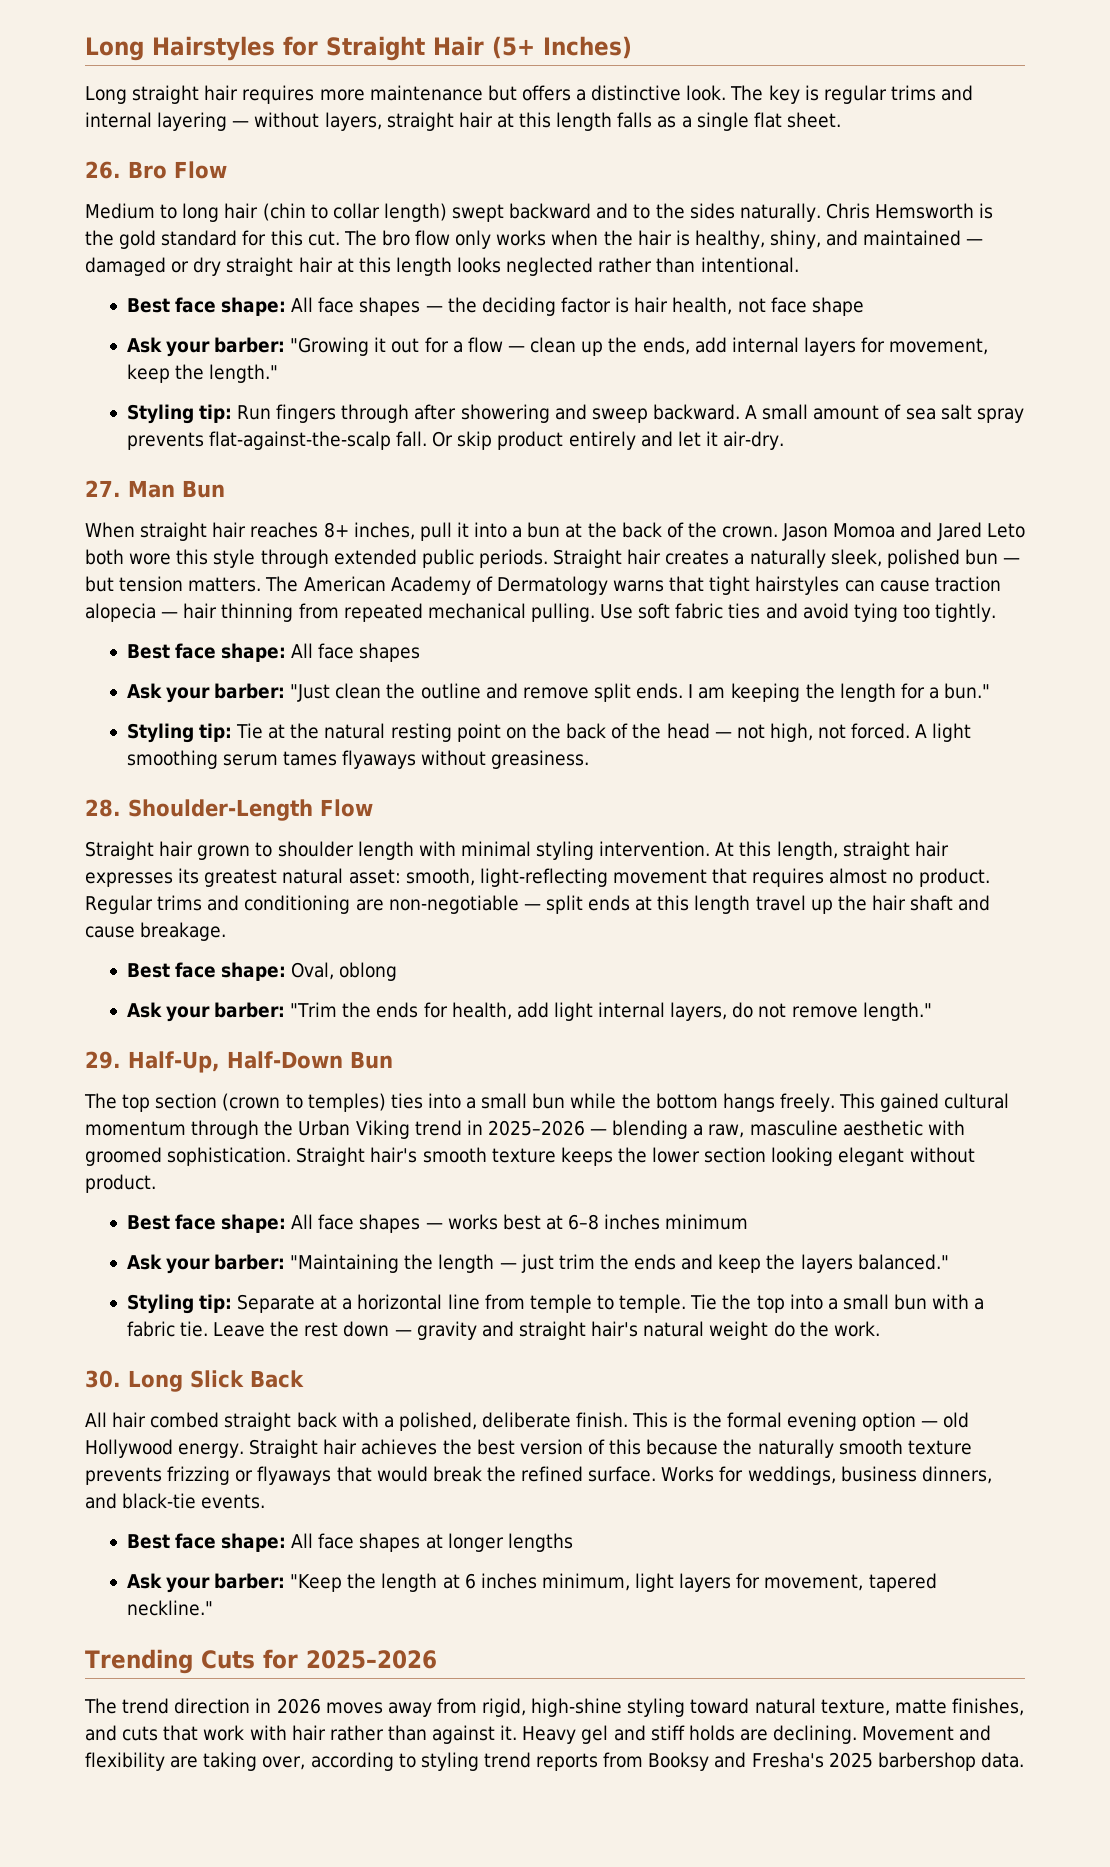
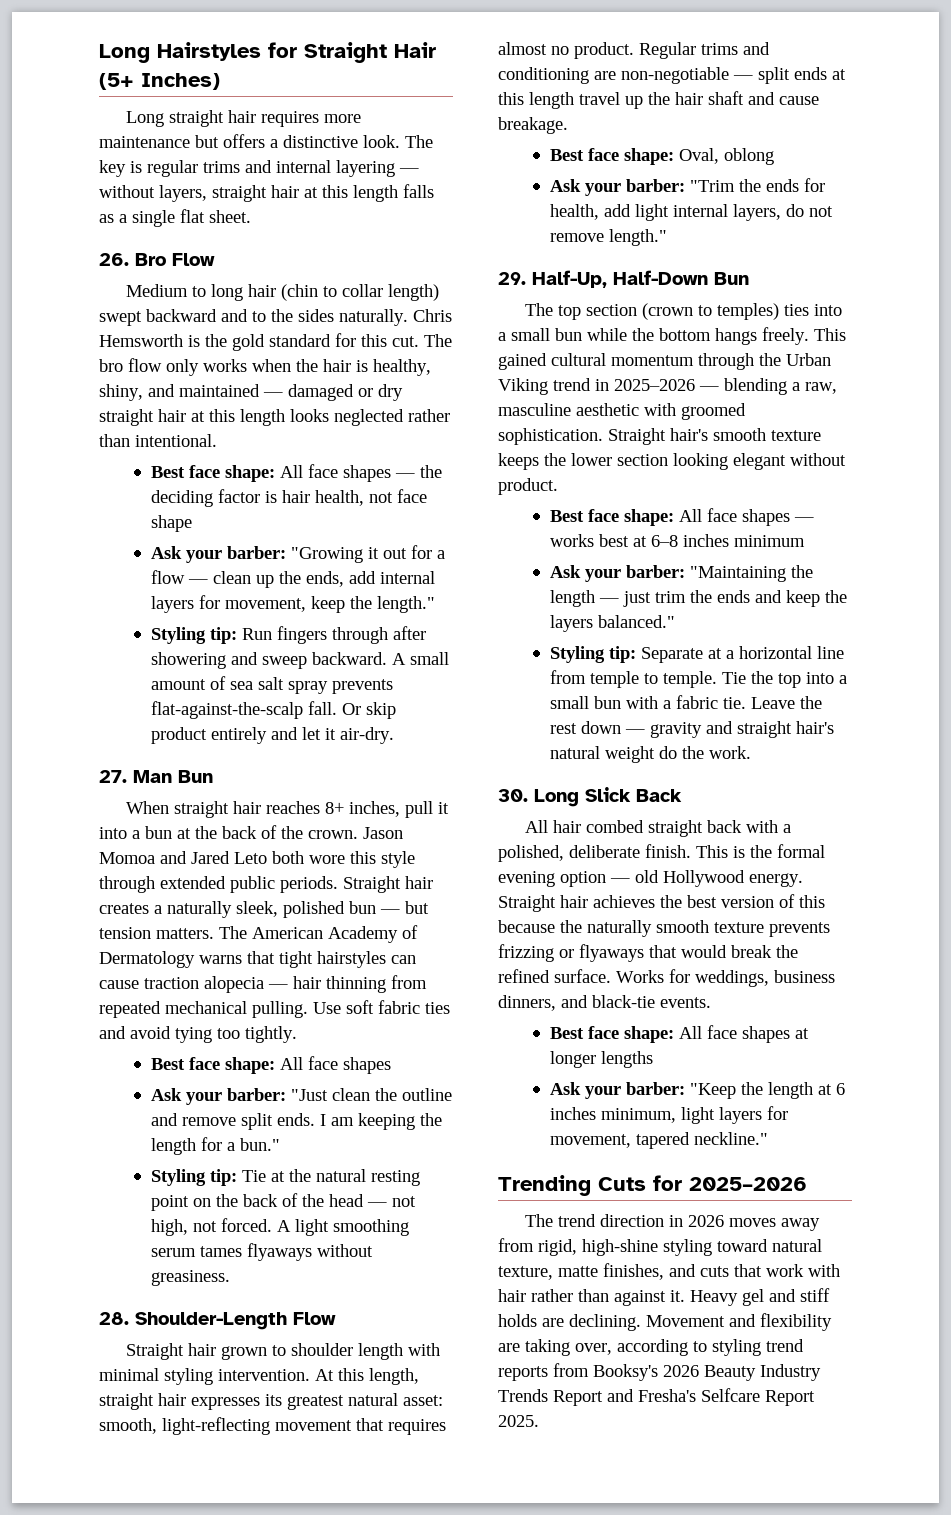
- Movement and flexibility are taking over, according to styling trend reports from Booksy and Fresha's 2025 barbershop data.
+ Movement and flexibility are taking over, according to styling trend reports from Booksy's 2026 Beauty Industry Trends Report and Fresha's Selfcare Report 2025.

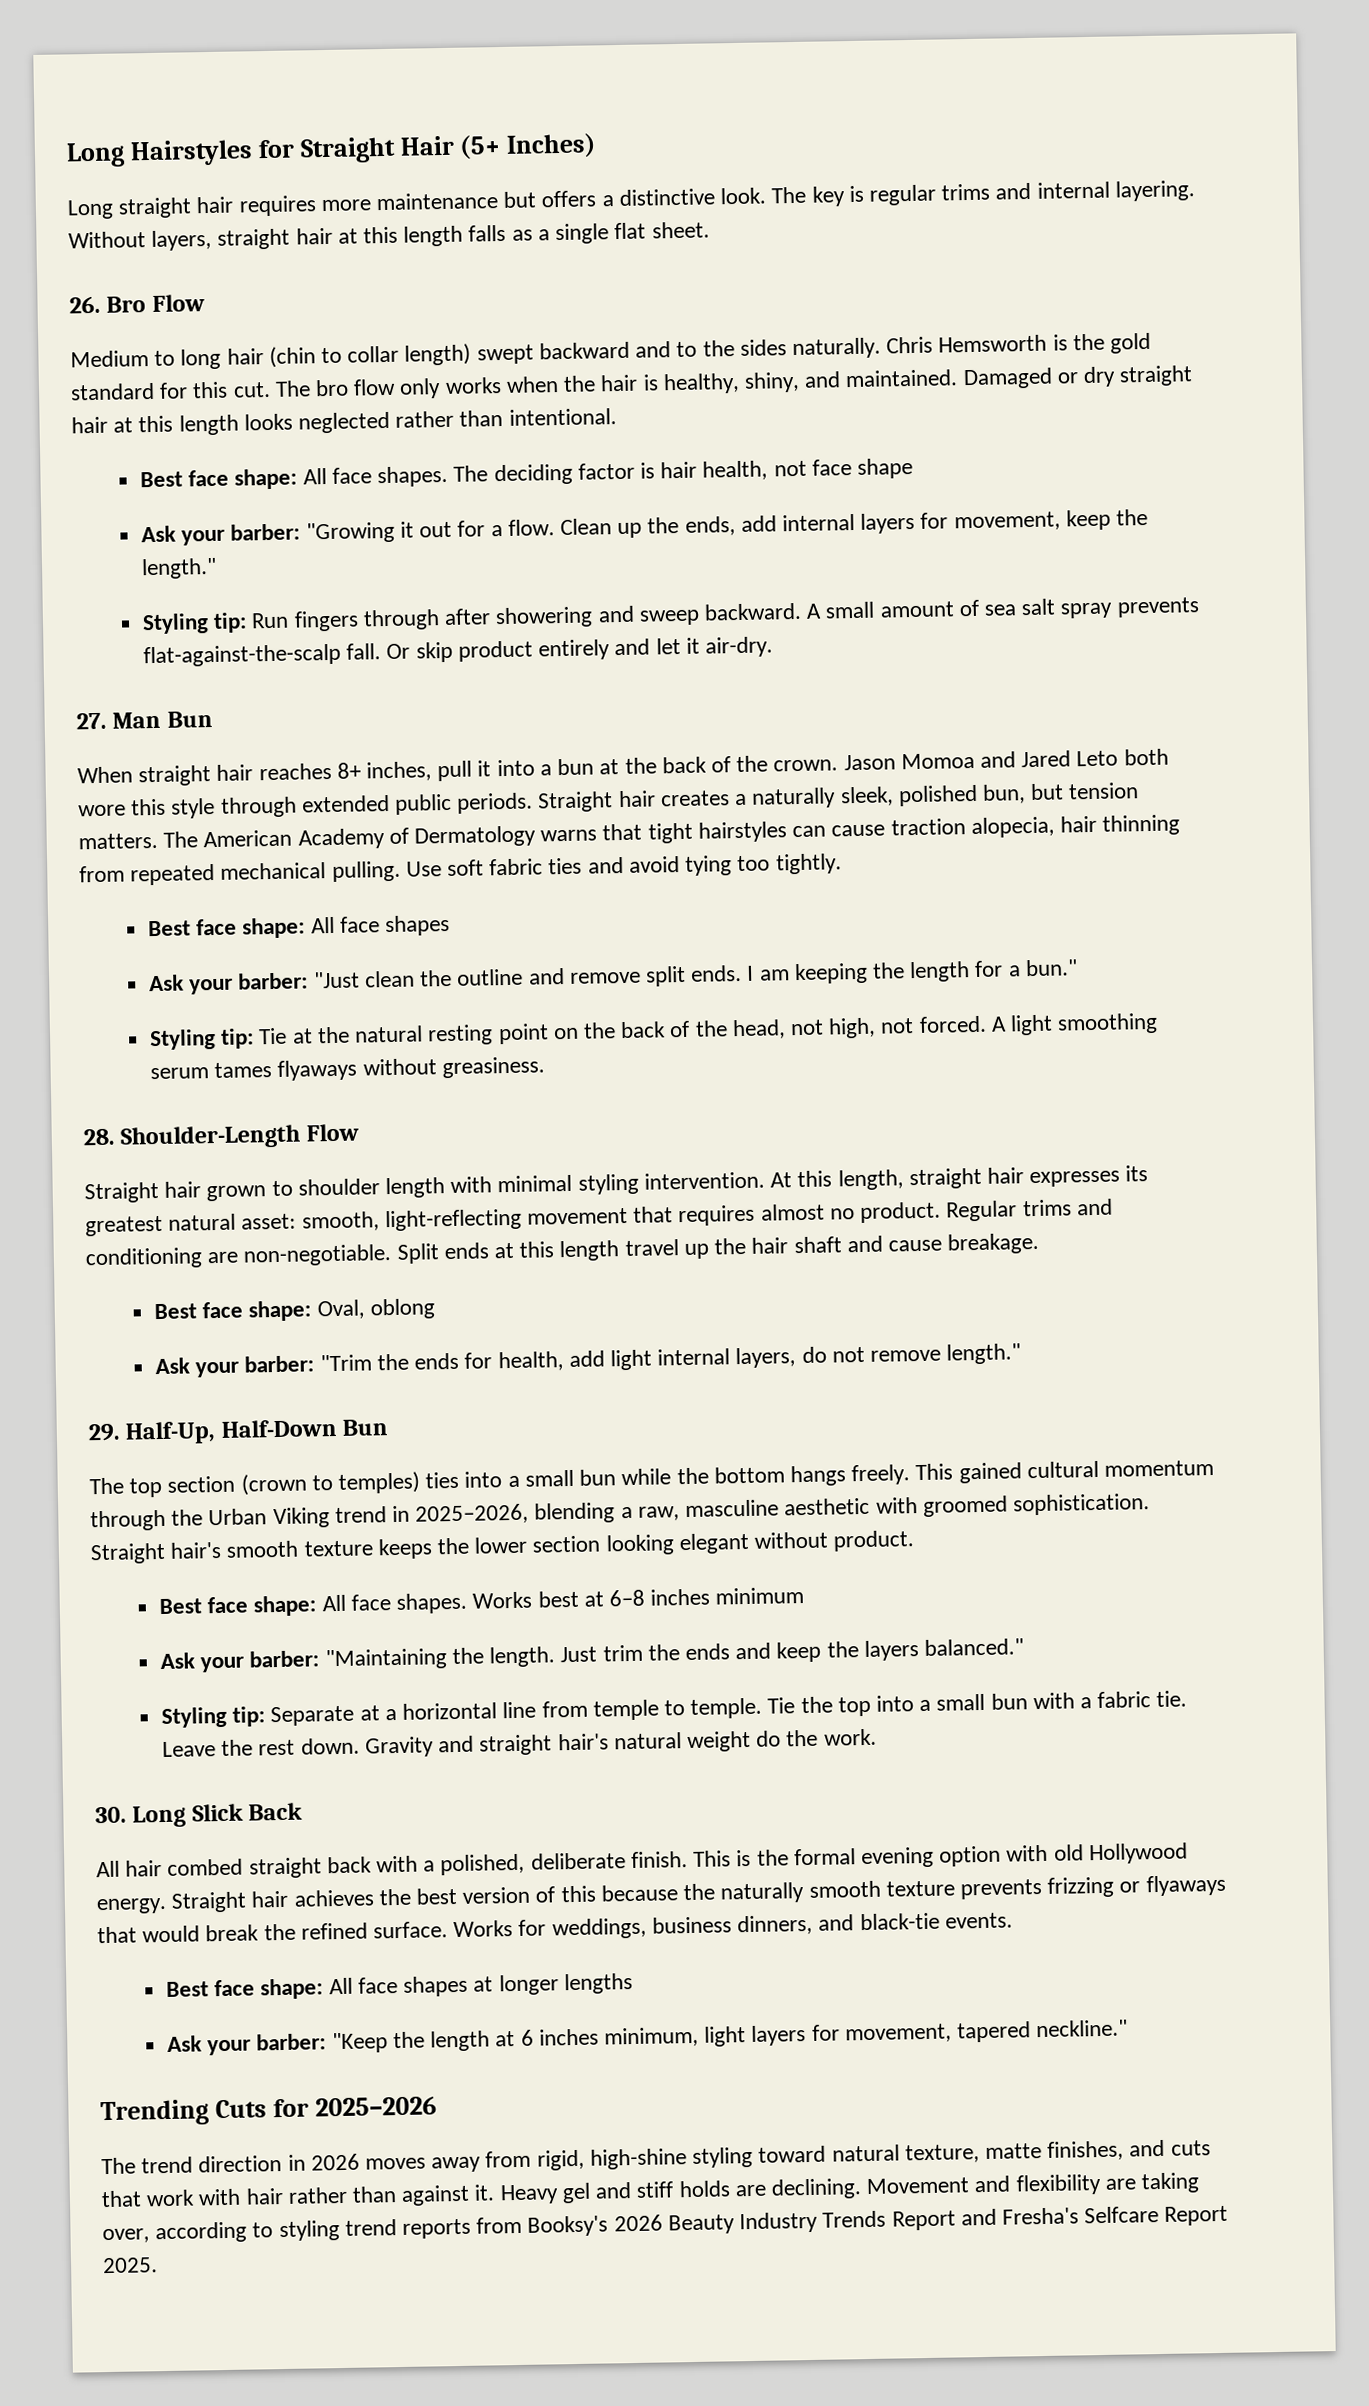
- The key is regular trims and internal layering — without layers, straight hair at this length falls as a single flat sheet.
+ The key is regular trims and internal layering. Without layers, straight hair at this length falls as a single flat sheet.
- The bro flow only works when the hair is healthy, shiny, and maintained — damaged or dry straight hair at this length looks neglected rather than intentional.
+ The bro flow only works when the hair is healthy, shiny, and maintained. Damaged or dry straight hair at this length looks neglected rather than intentional.
- Best face shape: All face shapes — the deciding factor is hair health, not face shape
+ Best face shape: All face shapes. The deciding factor is hair health, not face shape
- Ask your barber: "Growing it out for a flow — clean up the ends, add internal layers for movement, keep the length."
+ Ask your barber: "Growing it out for a flow. Clean up the ends, add internal layers for movement, keep the length."
- Straight hair creates a naturally sleek, polished bun — but tension matters.
+ Straight hair creates a naturally sleek, polished bun, but tension matters.
- The American Academy of Dermatology warns that tight hairstyles can cause traction alopecia — hair thinning from repeated mechanical pulling.
+ The American Academy of Dermatology warns that tight hairstyles can cause traction alopecia, hair thinning from repeated mechanical pulling.
- Styling tip: Tie at the natural resting point on the back of the head — not high, not forced.
+ Styling tip: Tie at the natural resting point on the back of the head, not high, not forced.
- Regular trims and conditioning are non-negotiable — split ends at this length travel up the hair shaft and cause breakage.
+ Regular trims and conditioning are non-negotiable. Split ends at this length travel up the hair shaft and cause breakage.
- This gained cultural momentum through the Urban Viking trend in 2025–2026 — blending a raw, masculine aesthetic with groomed sophistication.
+ This gained cultural momentum through the Urban Viking trend in 2025–2026, blending a raw, masculine aesthetic with groomed sophistication.
- Best face shape: All face shapes — works best at 6–8 inches minimum
+ Best face shape: All face shapes. Works best at 6–8 inches minimum
- Ask your barber: "Maintaining the length — just trim the ends and keep the layers balanced."
+ Ask your barber: "Maintaining the length. Just trim the ends and keep the layers balanced."
- Leave the rest down — gravity and straight hair's natural weight do the work.
+ Leave the rest down. Gravity and straight hair's natural weight do the work.
- This is the formal evening option — old Hollywood energy.
+ This is the formal evening option with old Hollywood energy.

